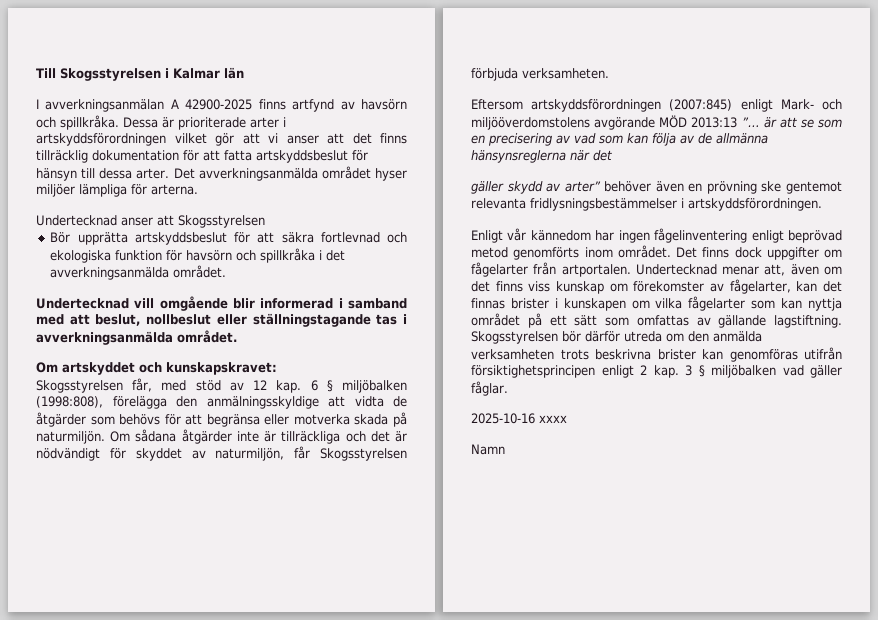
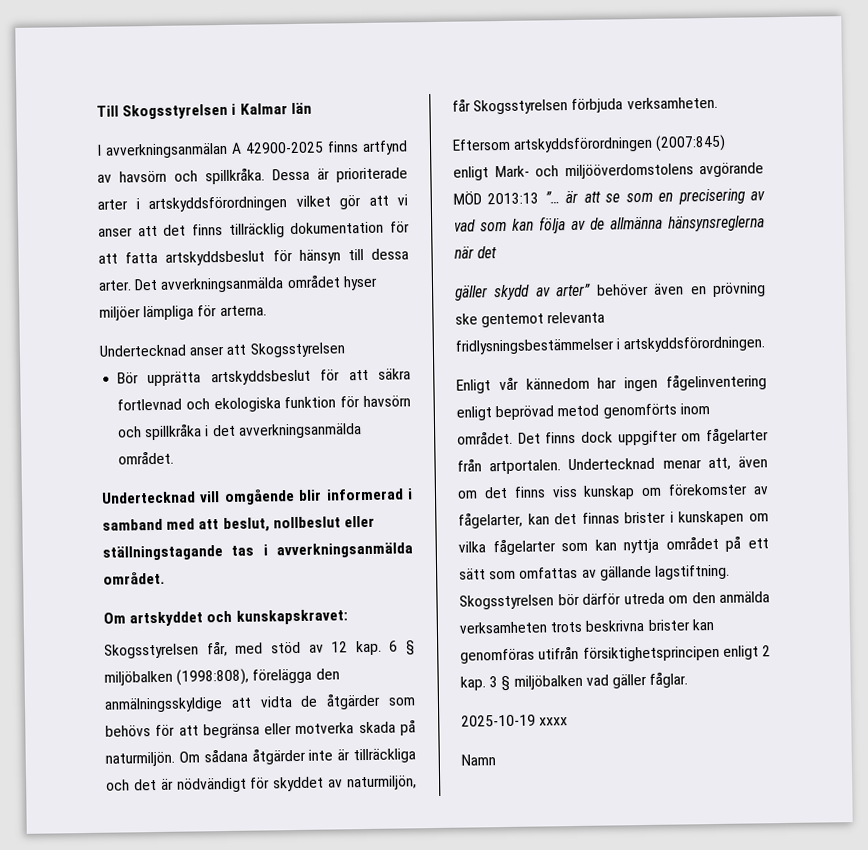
- 2025-10-16 xxxx
+ 2025-10-19 xxxx

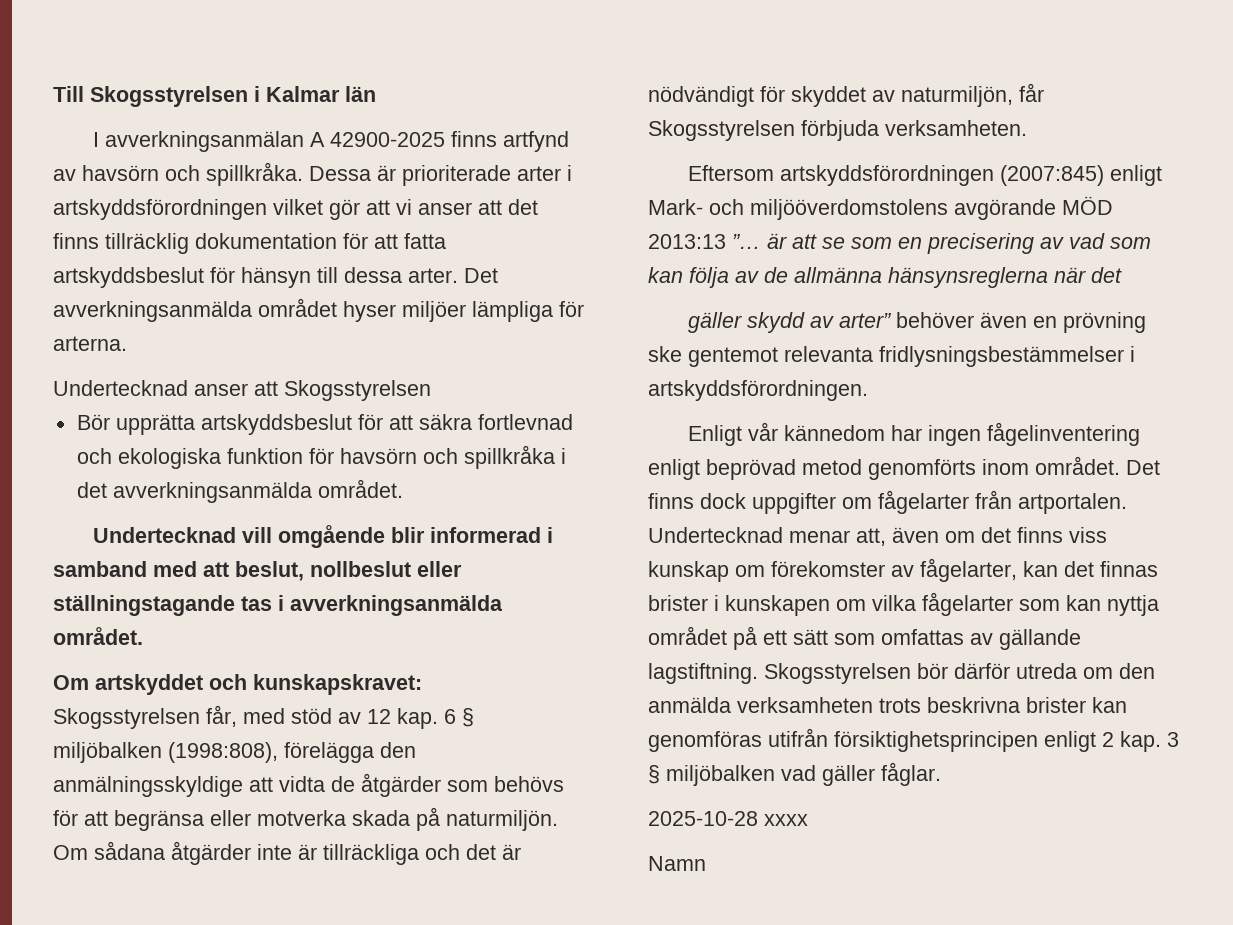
- 2025-10-19 xxxx
+ 2025-10-28 xxxx

